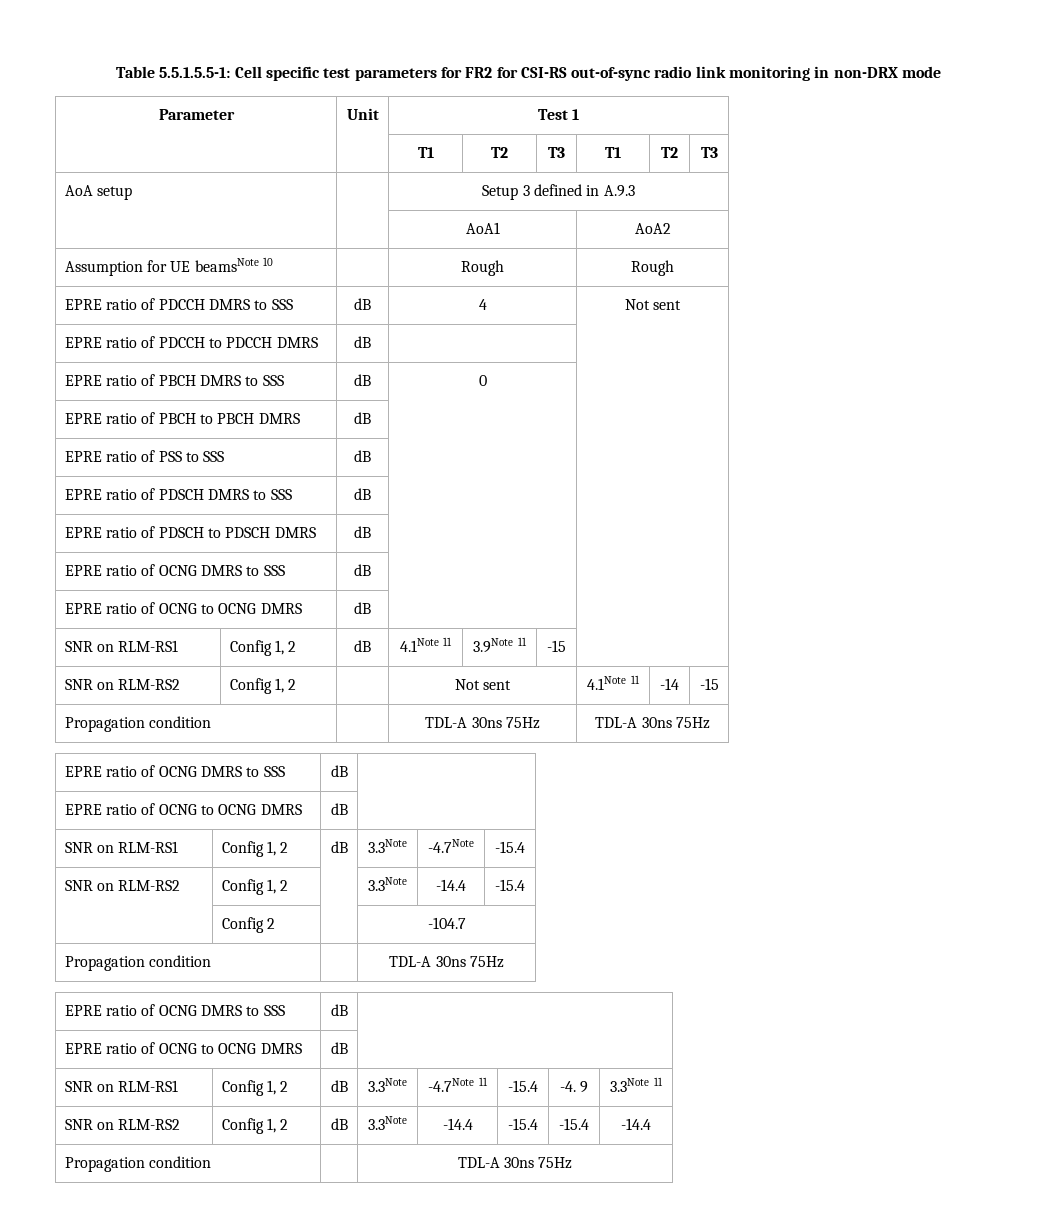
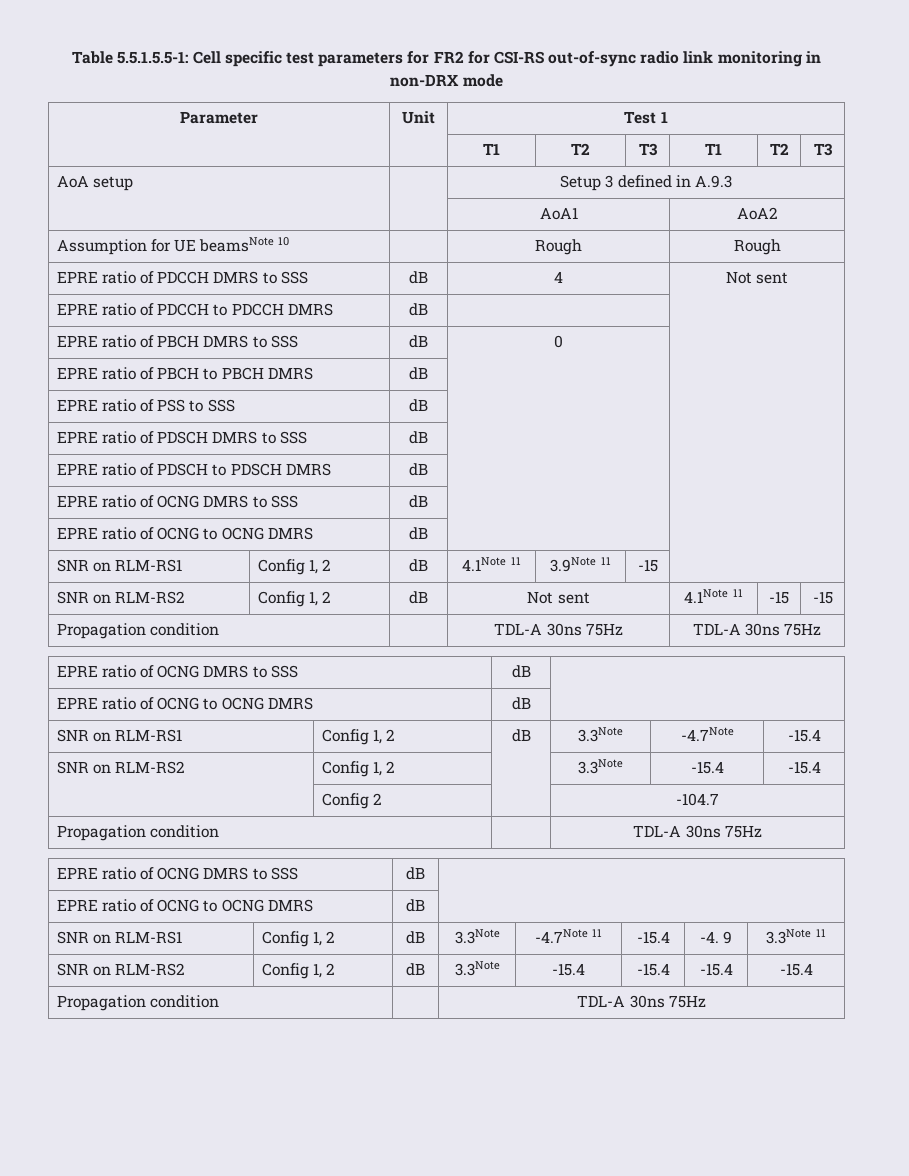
- SNR on RLM-RS2 | Config 1, 2 | | Not sent | 4.1Note 11 | -14 | -15
+ SNR on RLM-RS2 | Config 1, 2 | dB | Not sent | 4.1Note 11 | -15 | -15
- SNR on RLM-RS2 | Config 1, 2 | | 3.3Note | -14.4 | -15.4
+ SNR on RLM-RS2 | Config 1, 2 | | 3.3Note | -15.4 | -15.4
- SNR on RLM-RS2 | Config 1, 2 | dB | 3.3Note | -14.4 | -15.4 | -15.4 | -14.4
+ SNR on RLM-RS2 | Config 1, 2 | dB | 3.3Note | -15.4 | -15.4 | -15.4 | -15.4

